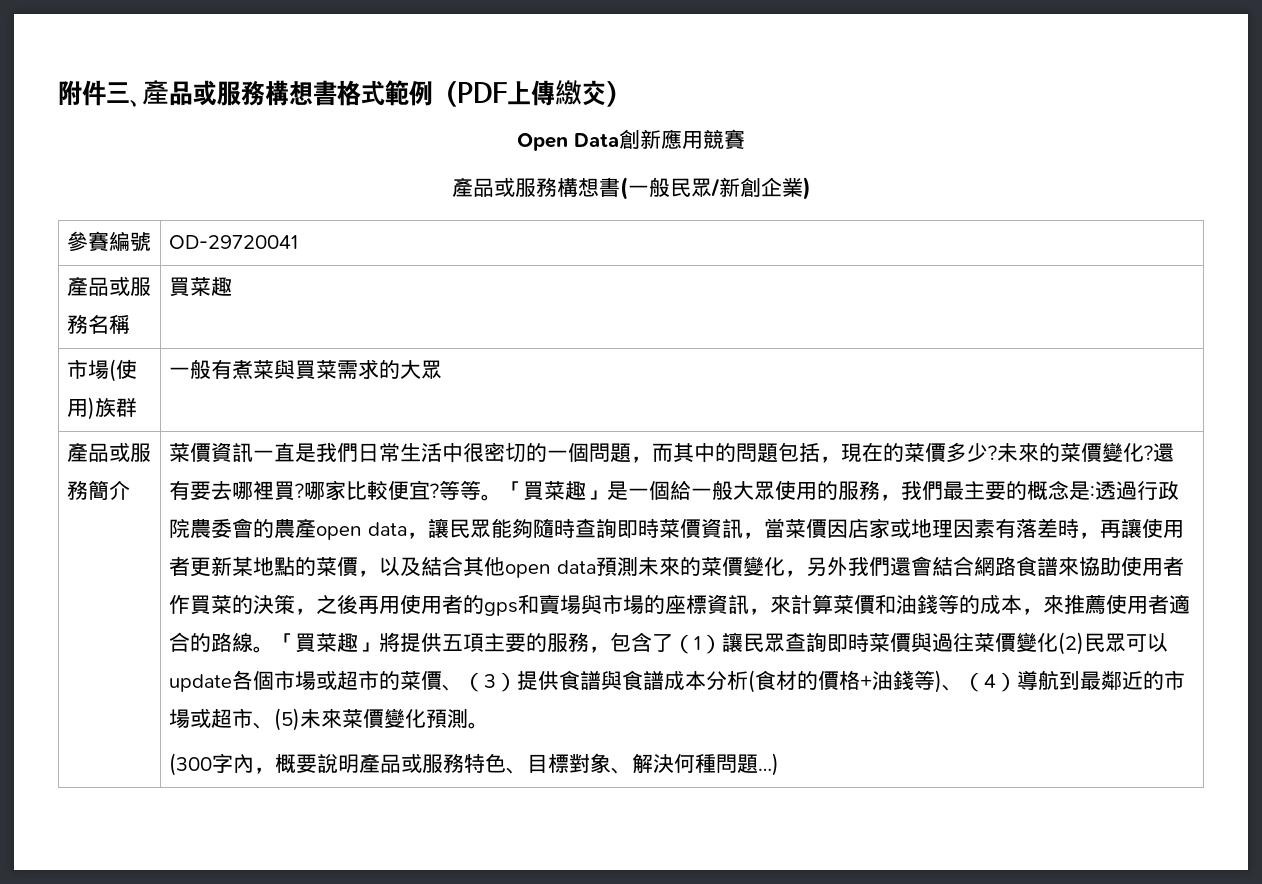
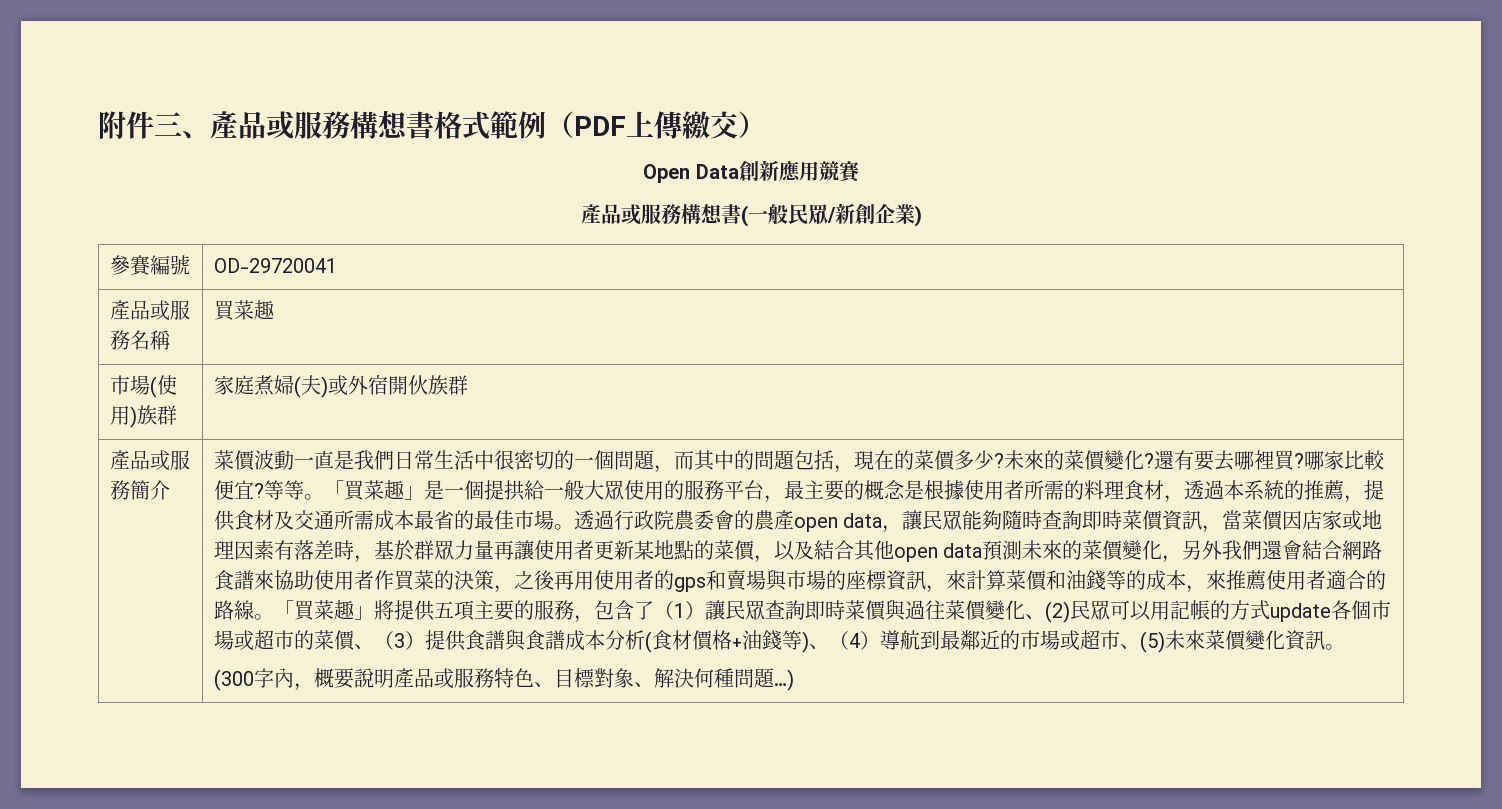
- 市場(使用)族群 | 一般有煮菜與買菜需求的大眾
+ 市場(使用)族群 | 家庭煮婦(夫)或外宿開伙族群
- 菜價資訊一直是我們日常生活中很密切的一個問題，而其中的問題包括，現在的菜價多少?
+ 菜價波動一直是我們日常生活中很密切的一個問題，而其中的問題包括，現在的菜價多少?
- 「買菜趣」是一個給一般大眾使用的服務，我們最主要的概念是:
+ 「買菜趣」是一個提拱給一般大眾使用的服務平台，最主要的概念是根據使用者所需的料理食材，透過本系統的推薦，提供食材及交通所需成本最省的最佳市場。
- 透過行政院農委會的農產open data，讓民眾能夠隨時查詢即時菜價資訊，當菜價因店家或地理因素有落差時，再讓使用者更新某地點的菜價，以及結合其他open data預測未來的菜價變化，另外我們還會結合網路食譜來協助使用者作買菜的決策，之後再用使用者的gps和賣場與市場的座標資訊，來計算菜價和油錢等的成本，來推薦使用者適合的路線。
+ 透過行政院農委會的農產open data，讓民眾能夠隨時查詢即時菜價資訊，當菜價因店家或地理因素有落差時，基於群眾力量再讓使用者更新某地點的菜價，以及結合其他open data預測未來的菜價變化，另外我們還會結合網路食譜來協助使用者作買菜的決策，之後再用使用者的gps和賣場與市場的座標資訊，來計算菜價和油錢等的成本，來推薦使用者適合的路線。
- 「買菜趣」將提供五項主要的服務，包含了（1）讓民眾查詢即時菜價與過往菜價變化(2)民眾可以update各個市場或超市的菜價、（3）提供食譜與食譜成本分析(食材的價格+油錢等)、（4）導航到最鄰近的市場或超市、(5)未來菜價變化預測。
+ 「買菜趣」將提供五項主要的服務，包含了（1）讓民眾查詢即時菜價與過往菜價變化、(2)民眾可以用記帳的方式update各個市場或超市的菜價、（3）提供食譜與食譜成本分析(食材價格+油錢等)、（4）導航到最鄰近的市場或超市、(5)未來菜價變化資訊。

